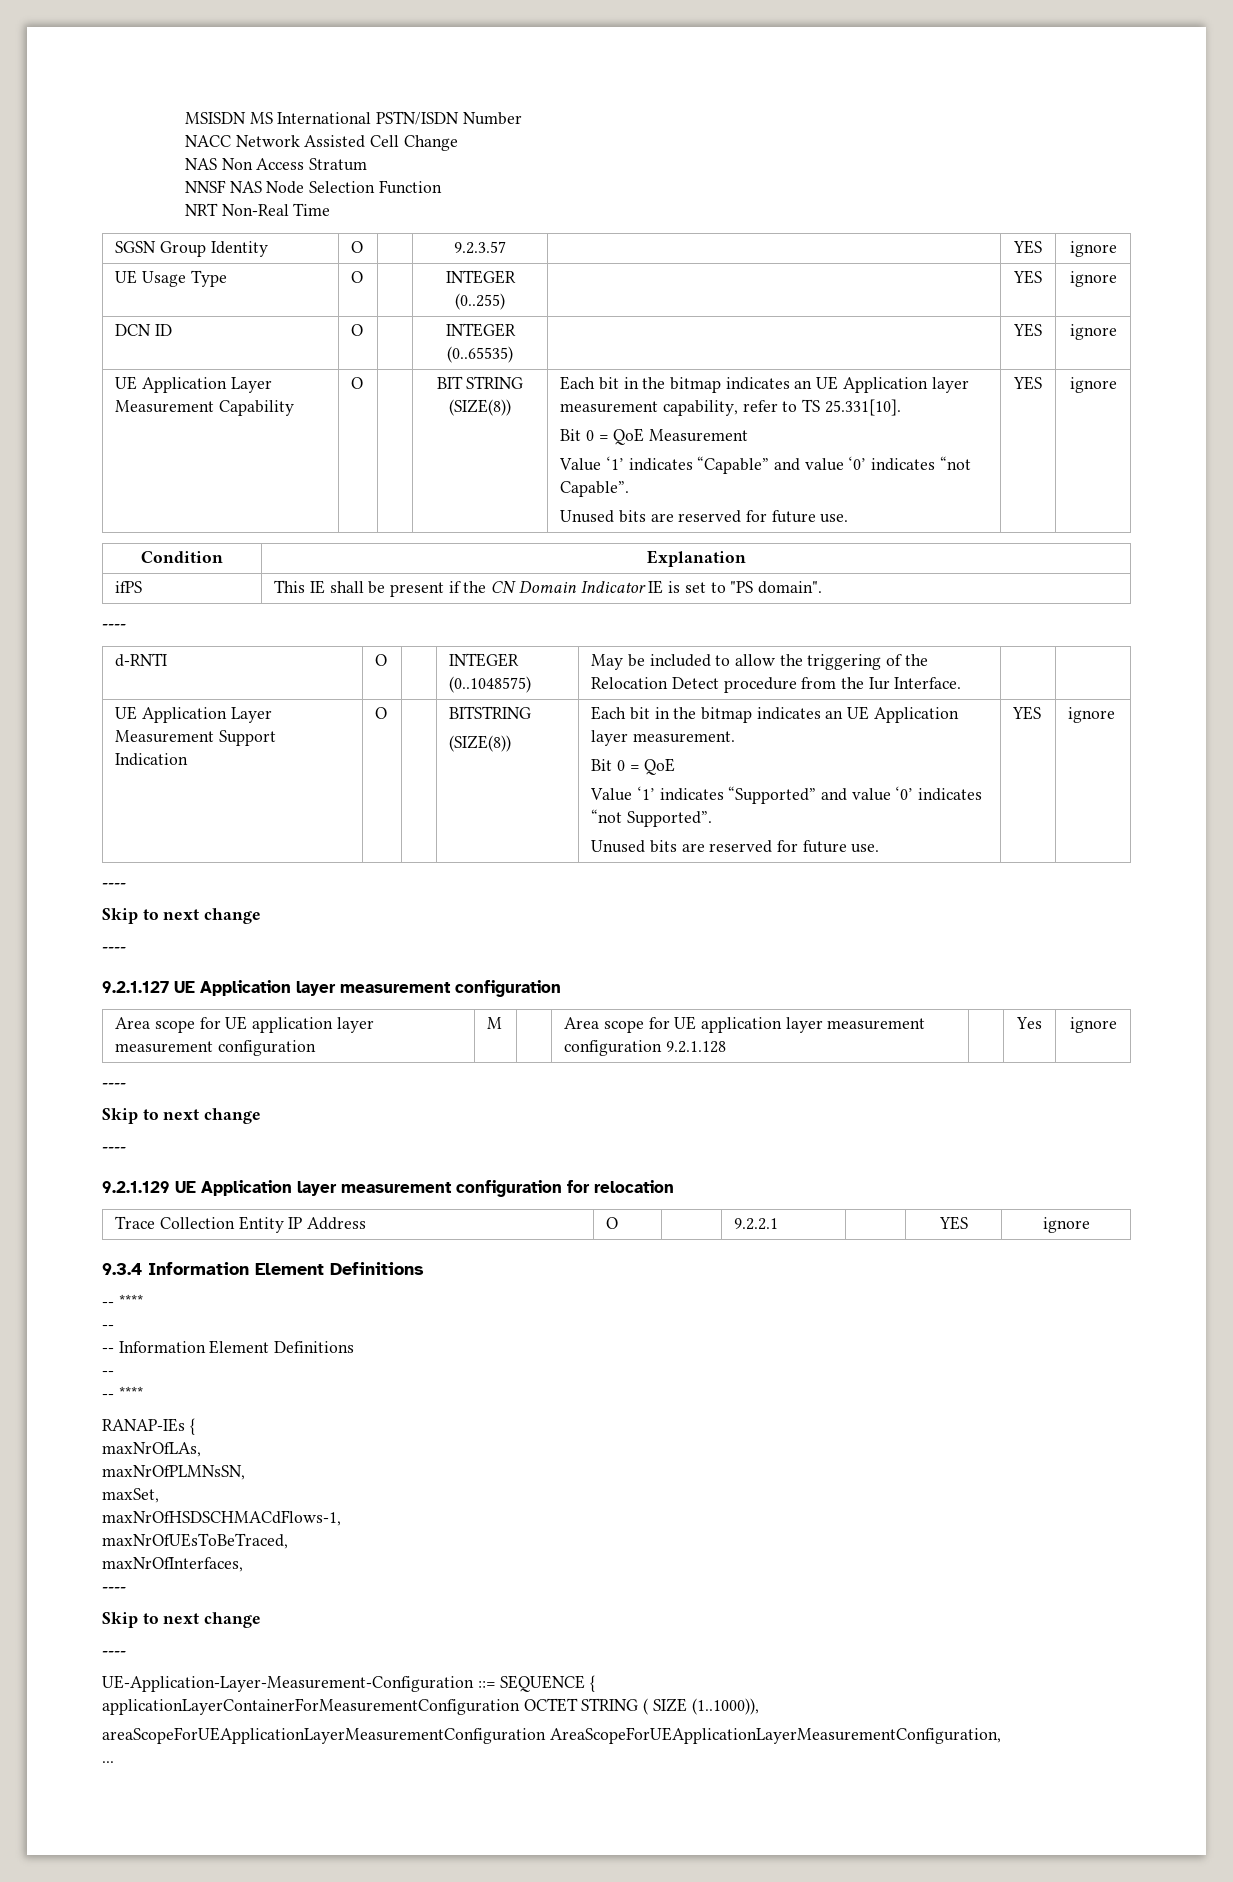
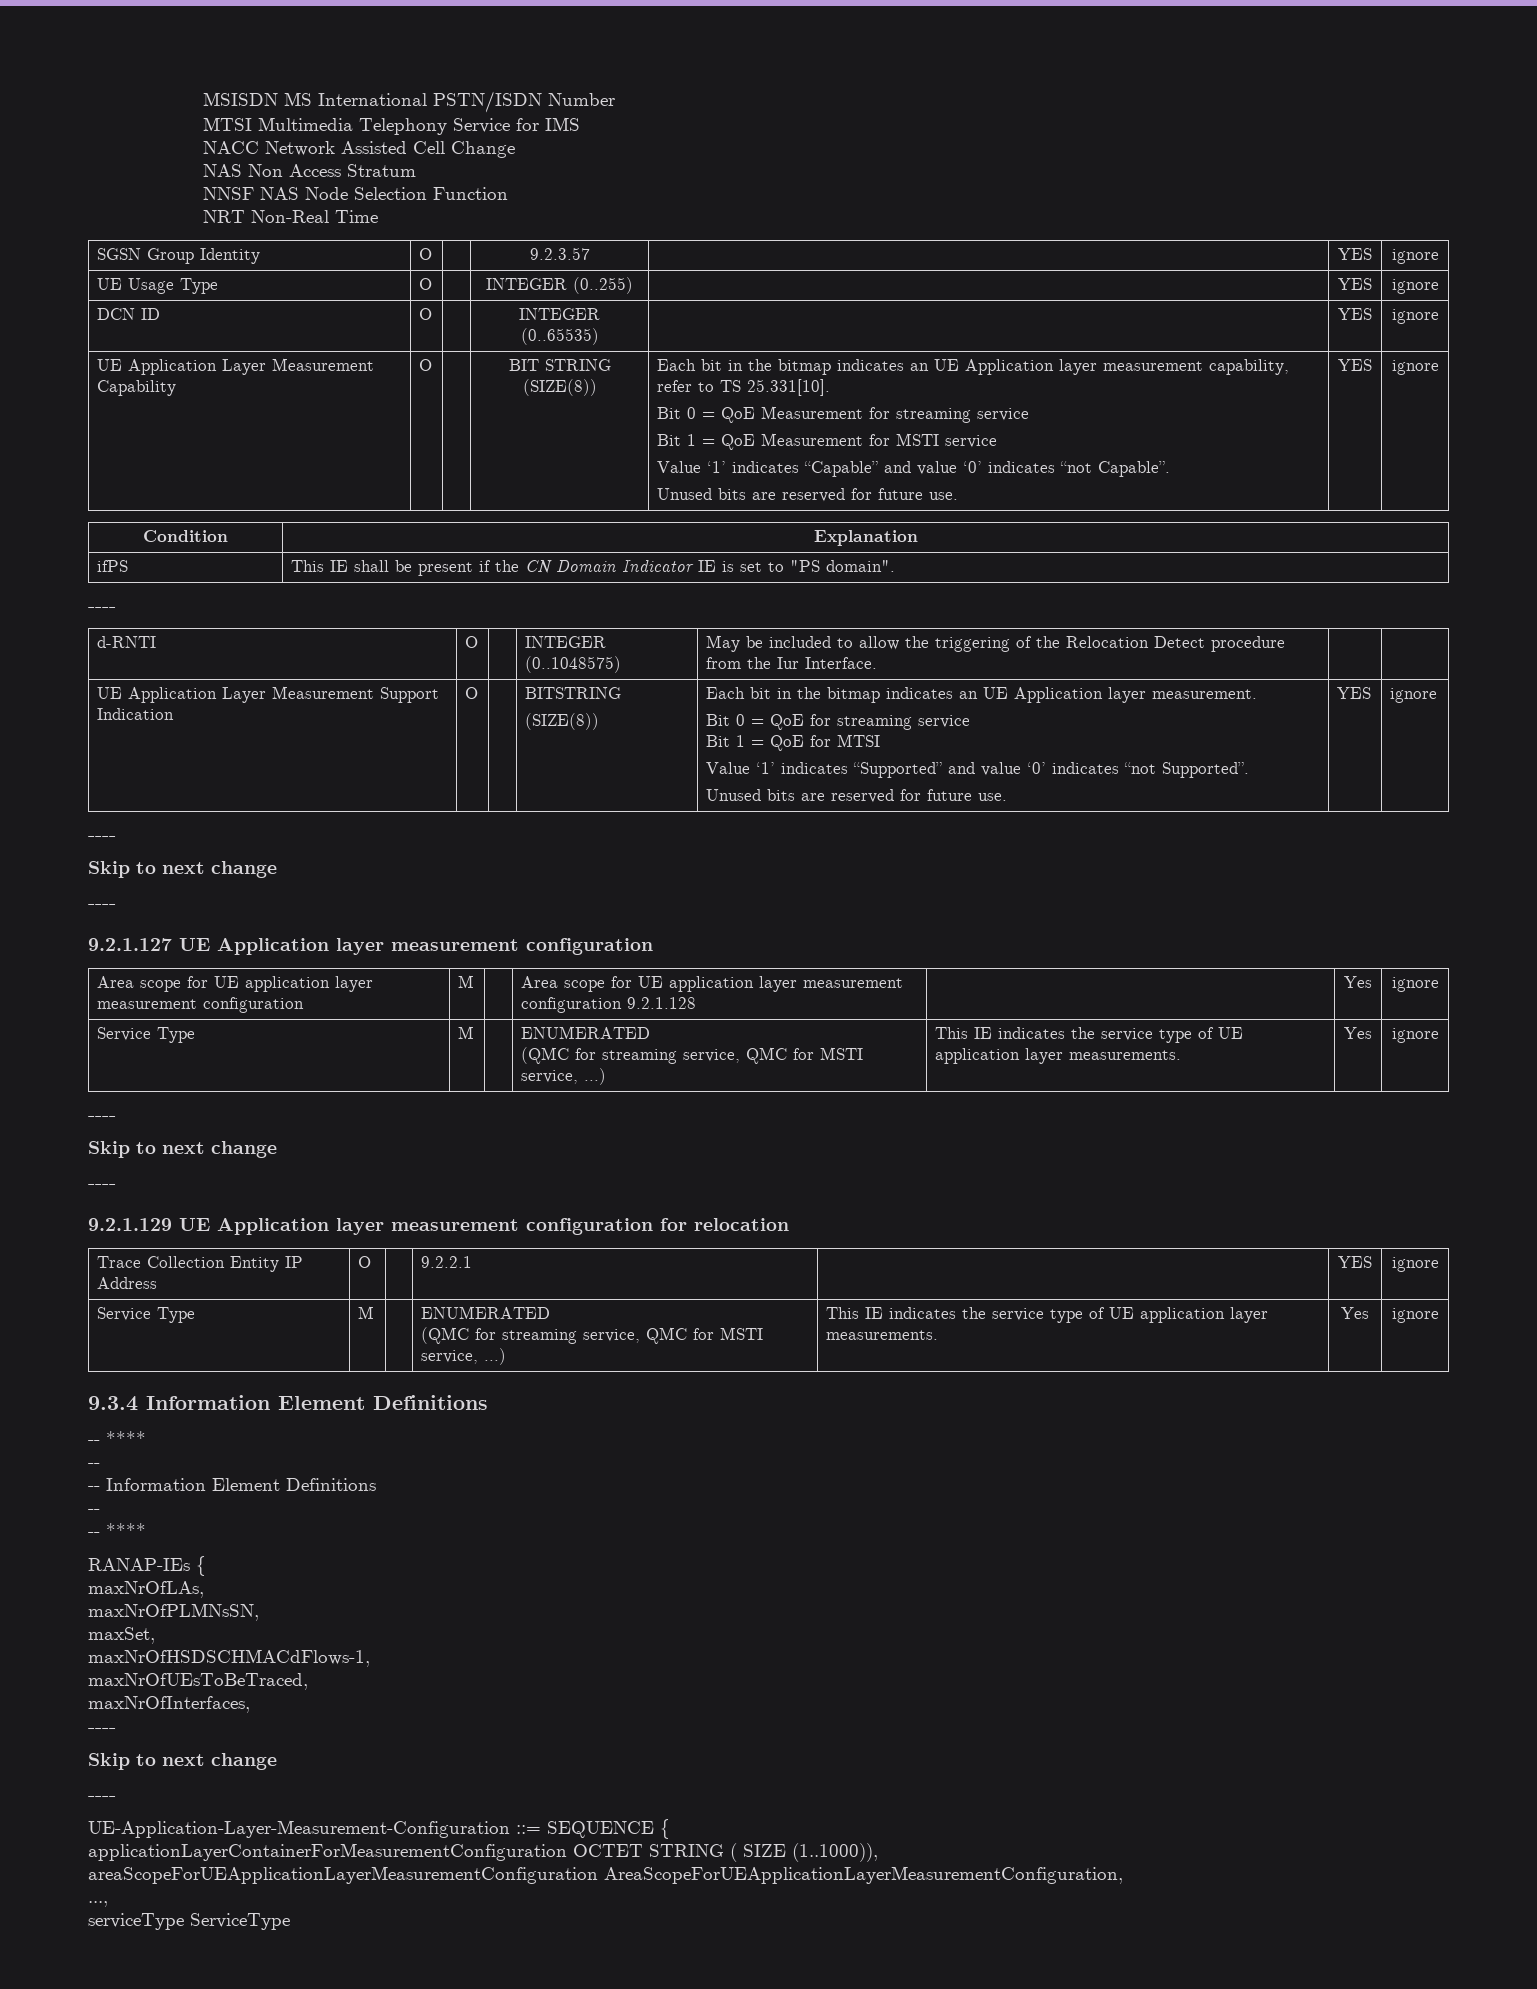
+ MTSI Multimedia Telephony Service for IMS
- Bit 0 = QoE Measurement
+ Bit 0 = QoE Measurement for streaming service
+ Bit 1 = QoE Measurement for MSTI service
  Each bit in the bitmap indicates an UE Application layer measurement.
- Bit 0 = QoE
+ Bit 0 = QoE for streaming service
+ Bit 1 = QoE for MTSI
  Area scope for UE application layer measurement configuration | M | | Area scope for UE application layer measurement configuration 9.2.1.128 | | Yes | ignore
+ Service Type | M | | ENUMERATED
+ (QMC for streaming service, QMC for MSTI service, ...) | This IE indicates the service type of UE application layer measurements. | Yes | ignore
  Trace Collection Entity IP Address | O | | 9.2.2.1 | | YES | ignore
+ Service Type | M | | ENUMERATED
+ (QMC for streaming service, QMC for MSTI service, ...) | This IE indicates the service type of UE application layer measurements. | Yes | ignore
- ...
+ ...,
+ serviceType ServiceType

